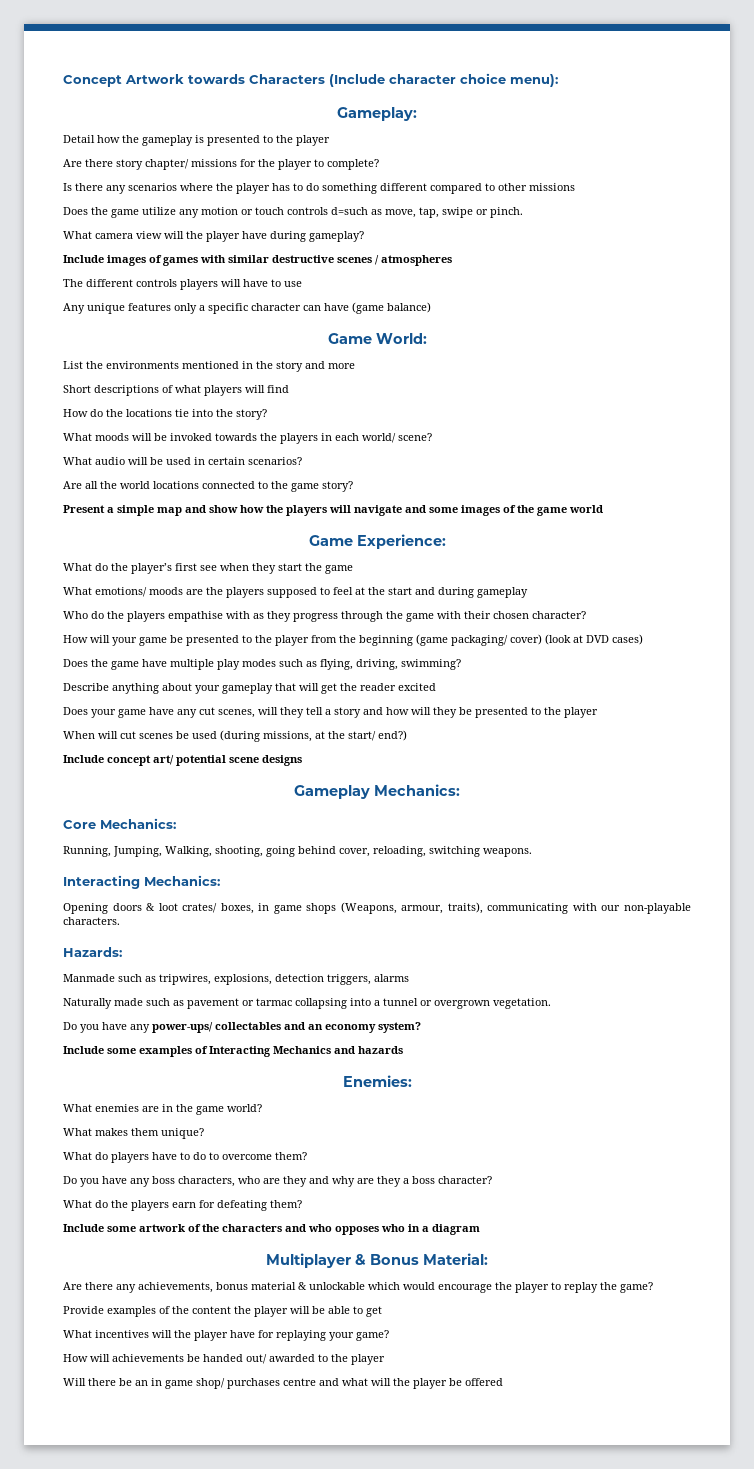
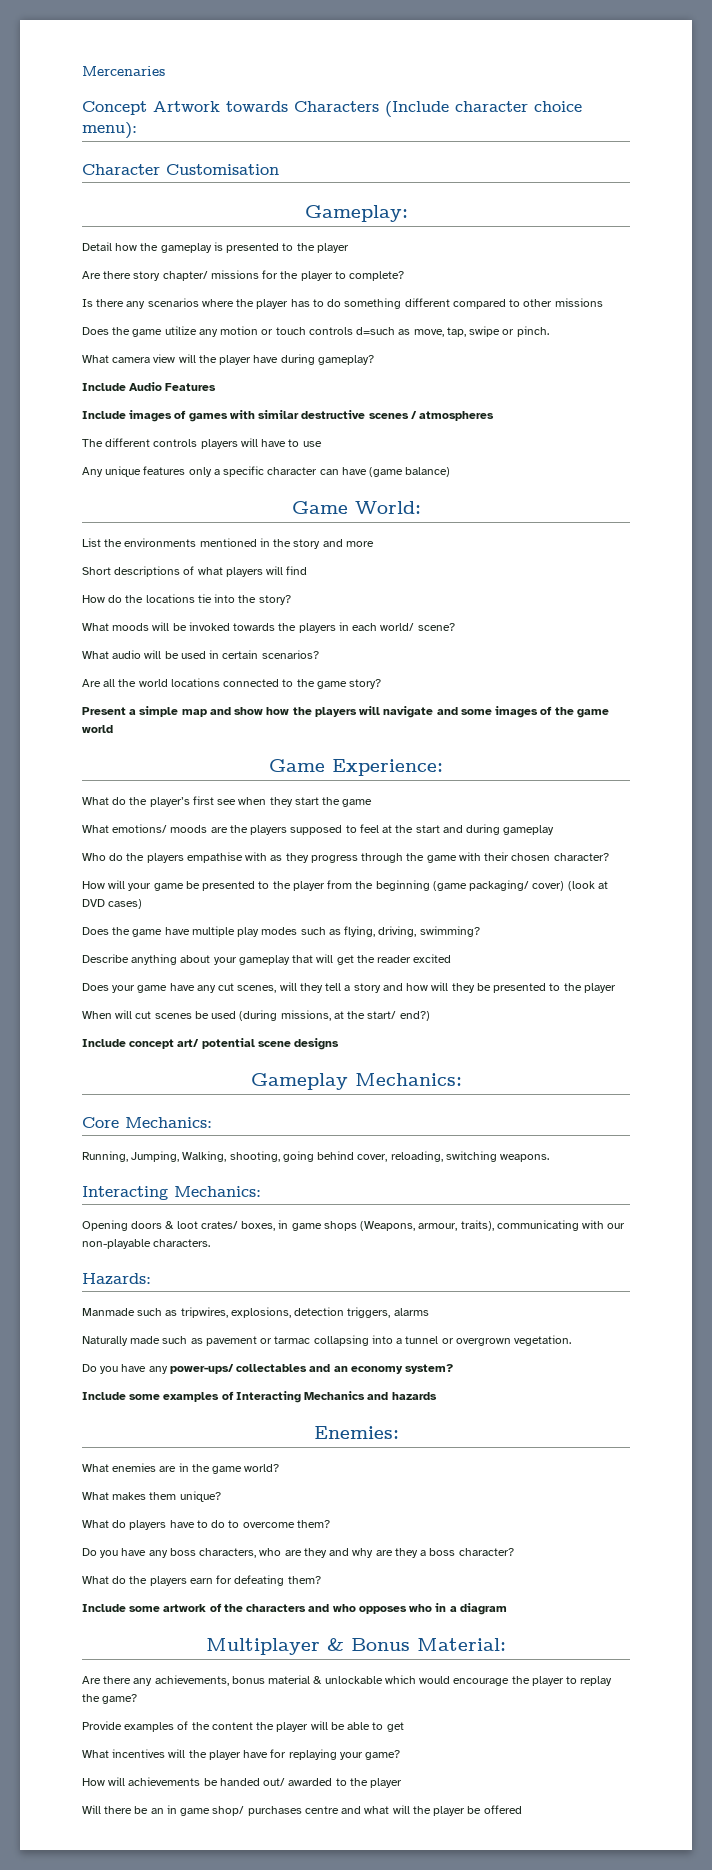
+ Mercenaries
+ Character Customisation
+ Include Audio Features

